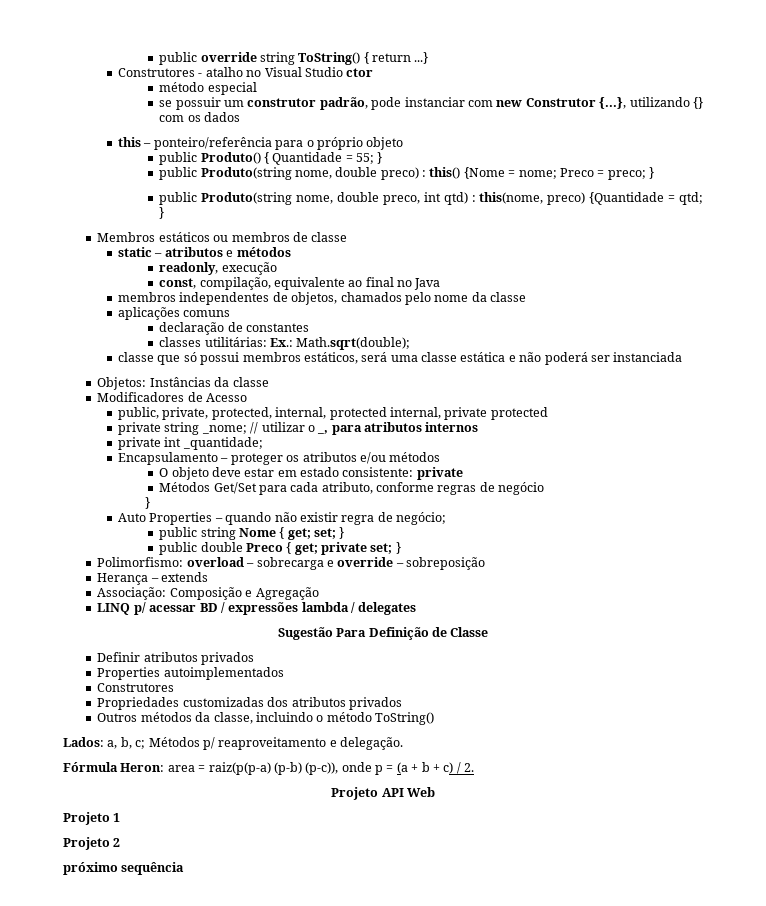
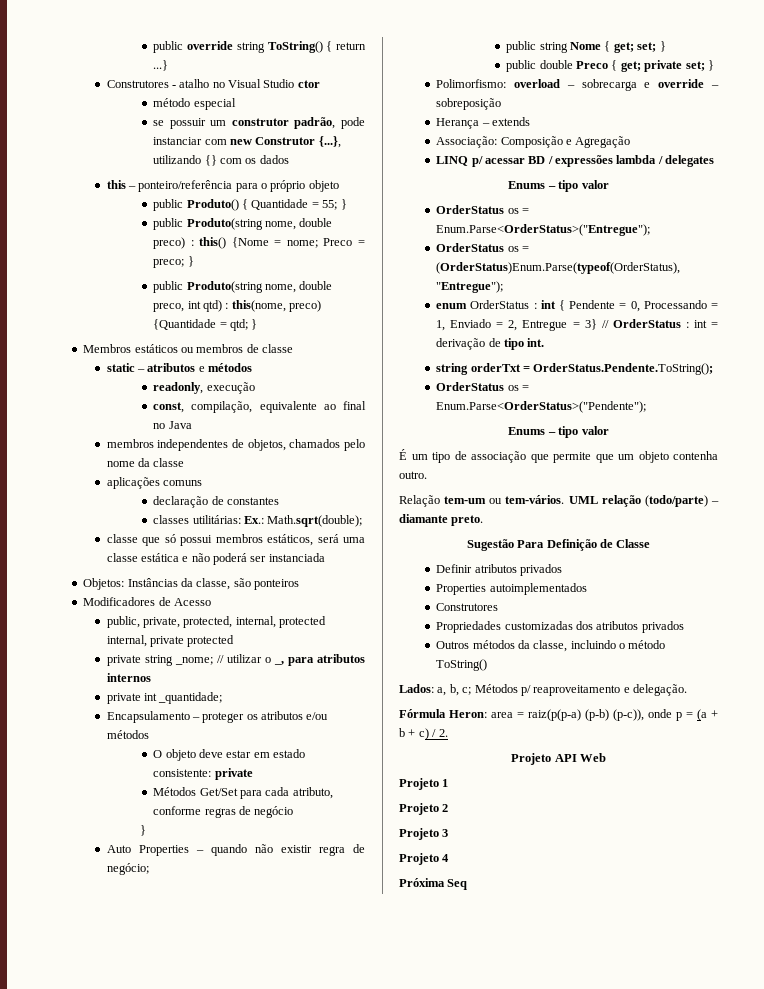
- Objetos: Instâncias da classe
+ Objetos: Instâncias da classe, são ponteiros
  LINQ p/ acessar BD / expressões lambda / delegates
+ Enums – tipo valor
+ OrderStatus os = Enum.Parse<OrderStatus>("Entregue");
+ OrderStatus os = (OrderStatus)Enum.Parse(typeof(OrderStatus), "Entregue");
+ enum OrderStatus : int { Pendente = 0, Processando = 1, Enviado = 2, Entregue = 3} // OrderStatus : int = derivação de tipo int.
+ string orderTxt = OrderStatus.Pendente.ToString();
+ OrderStatus os = Enum.Parse<OrderStatus>("Pendente");
+ Enums – tipo valor
+ É um tipo de associação que permite que um objeto contenha outro.
+ Relação tem-um ou tem-vários. UML relação (todo/parte) – diamante preto.
- próximo sequência
+ Projeto 3
+ Projeto 4
+ Próxima Seq

